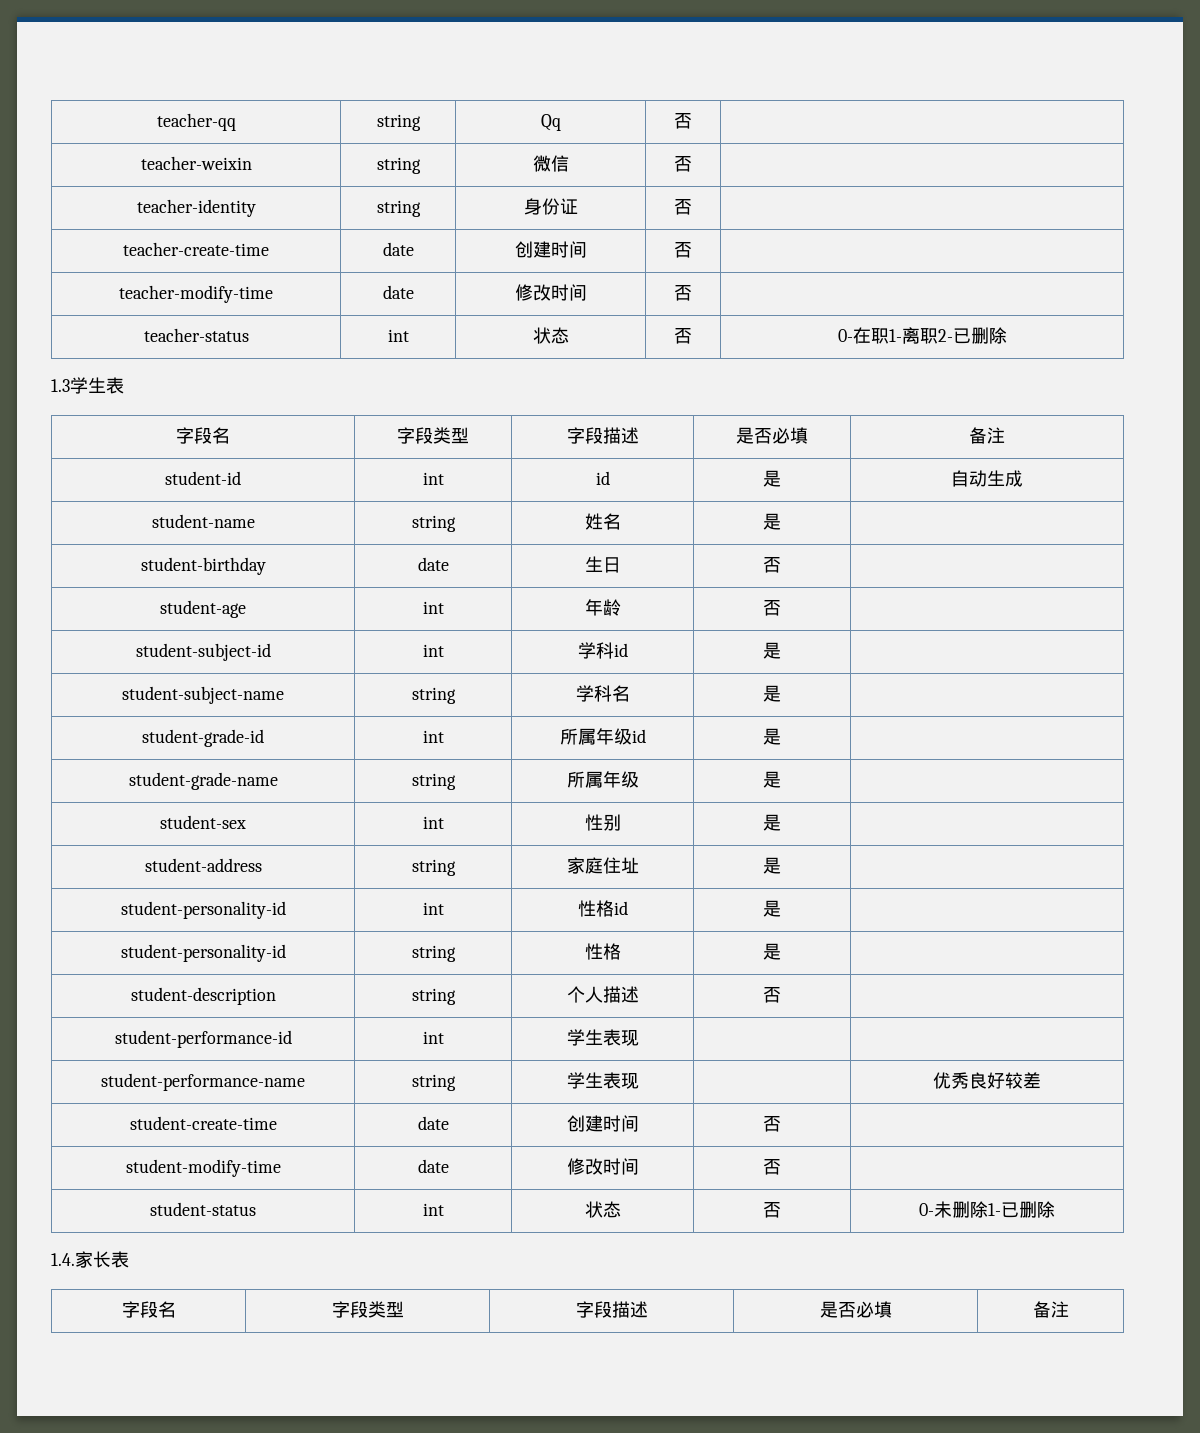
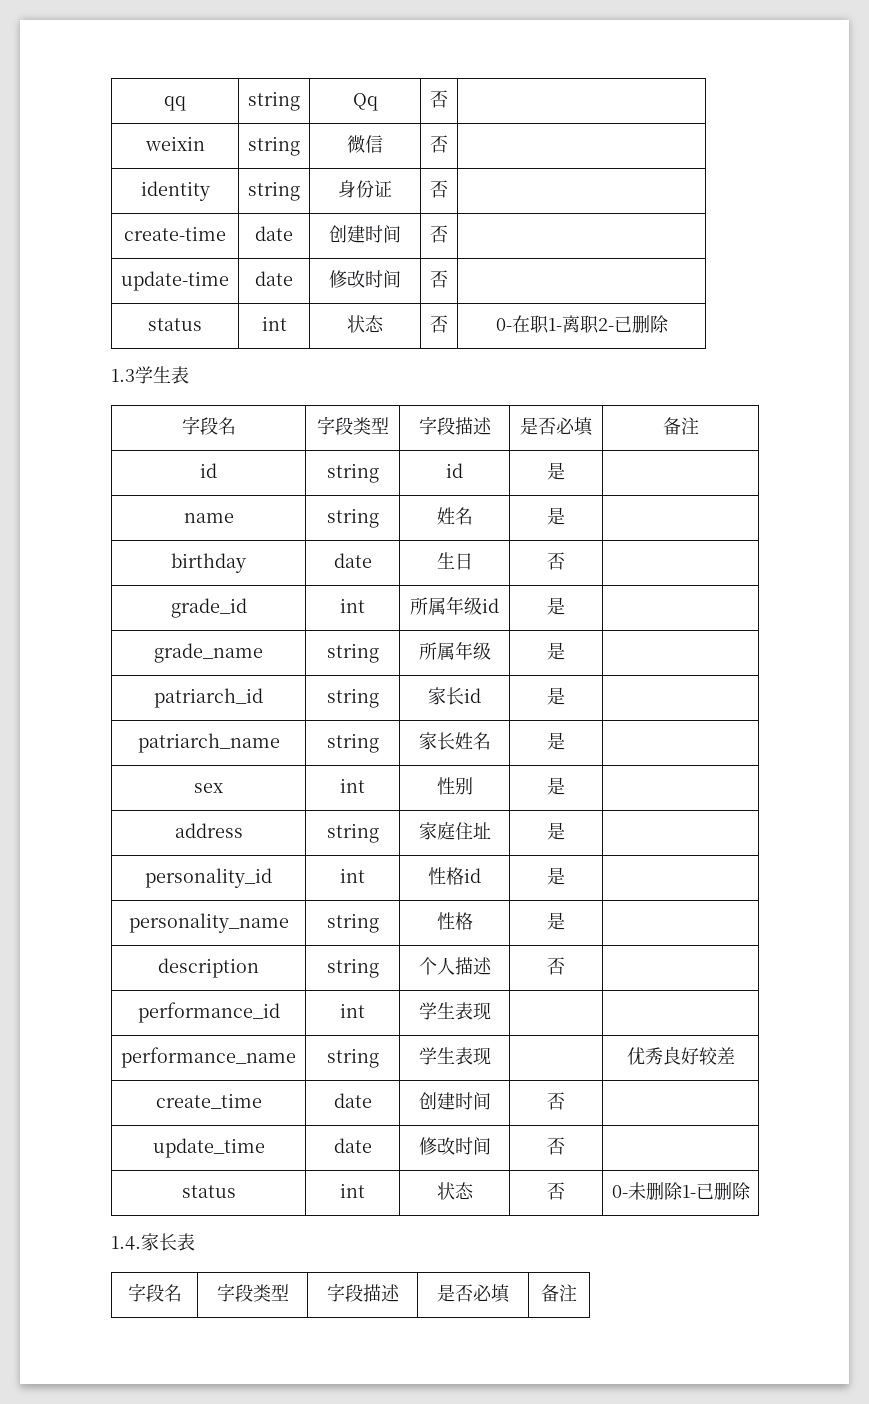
- teacher-qq | string | Qq | 否 |
+ qq | string | Qq | 否 |
- teacher-weixin | string | 微信 | 否 |
+ weixin | string | 微信 | 否 |
- teacher-identity | string | 身份证 | 否 |
+ identity | string | 身份证 | 否 |
- teacher-create-time | date | 创建时间 | 否 |
- teacher-modify-time | date | 修改时间 | 否 |
- teacher-status | int | 状态 | 否 | 0-在职1-离职2-已删除
+ create-time | date | 创建时间 | 否 |
+ update-time | date | 修改时间 | 否 |
+ status | int | 状态 | 否 | 0-在职1-离职2-已删除
- student-id | int | id | 是 | 自动生成
- student-name | string | 姓名 | 是 |
+ id | string | id | 是 |
+ name | string | 姓名 | 是 |
- student-birthday | date | 生日 | 否 |
+ birthday | date | 生日 | 否 |
- student-age | int | 年龄 | 否 |
- student-subject-id | int | 学科id | 是 |
- student-subject-name | string | 学科名 | 是 |
- student-grade-id | int | 所属年级id | 是 |
+ grade_id | int | 所属年级id | 是 |
- student-grade-name | string | 所属年级 | 是 |
+ grade_name | string | 所属年级 | 是 |
- student-sex | int | 性别 | 是 |
+ patriarch_id | string | 家长id | 是 |
+ patriarch_name | string | 家长姓名 | 是 |
+ sex | int | 性别 | 是 |
- student-address | string | 家庭住址 | 是 |
+ address | string | 家庭住址 | 是 |
- student-personality-id | int | 性格id | 是 |
+ personality_id | int | 性格id | 是 |
- student-personality-id | string | 性格 | 是 |
+ personality_name | string | 性格 | 是 |
- student-description | string | 个人描述 | 否 |
+ description | string | 个人描述 | 否 |
- student-performance-id | int | 学生表现 | |
+ performance_id | int | 学生表现 | |
- student-performance-name | string | 学生表现 | | 优秀良好较差
+ performance_name | string | 学生表现 | | 优秀良好较差
- student-create-time | date | 创建时间 | 否 |
- student-modify-time | date | 修改时间 | 否 |
- student-status | int | 状态 | 否 | 0-未删除1-已删除
+ create_time | date | 创建时间 | 否 |
+ update_time | date | 修改时间 | 否 |
+ status | int | 状态 | 否 | 0-未删除1-已删除

